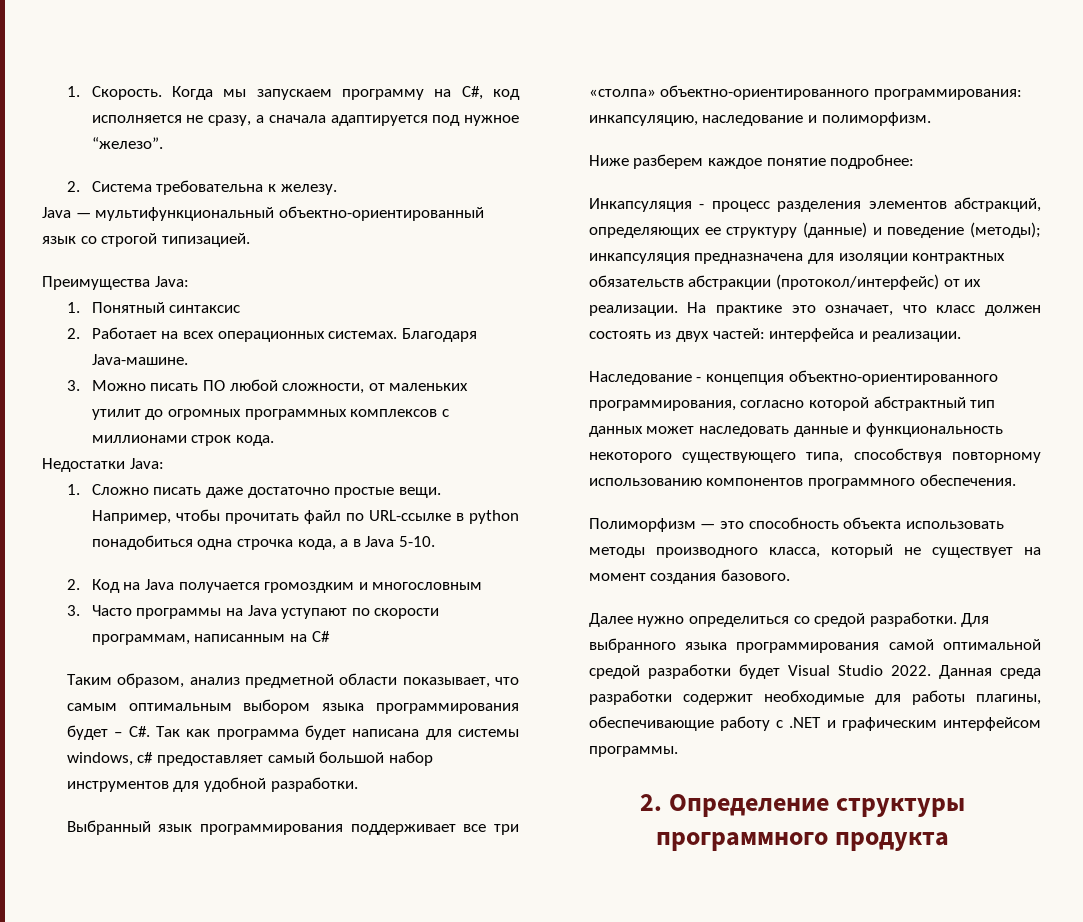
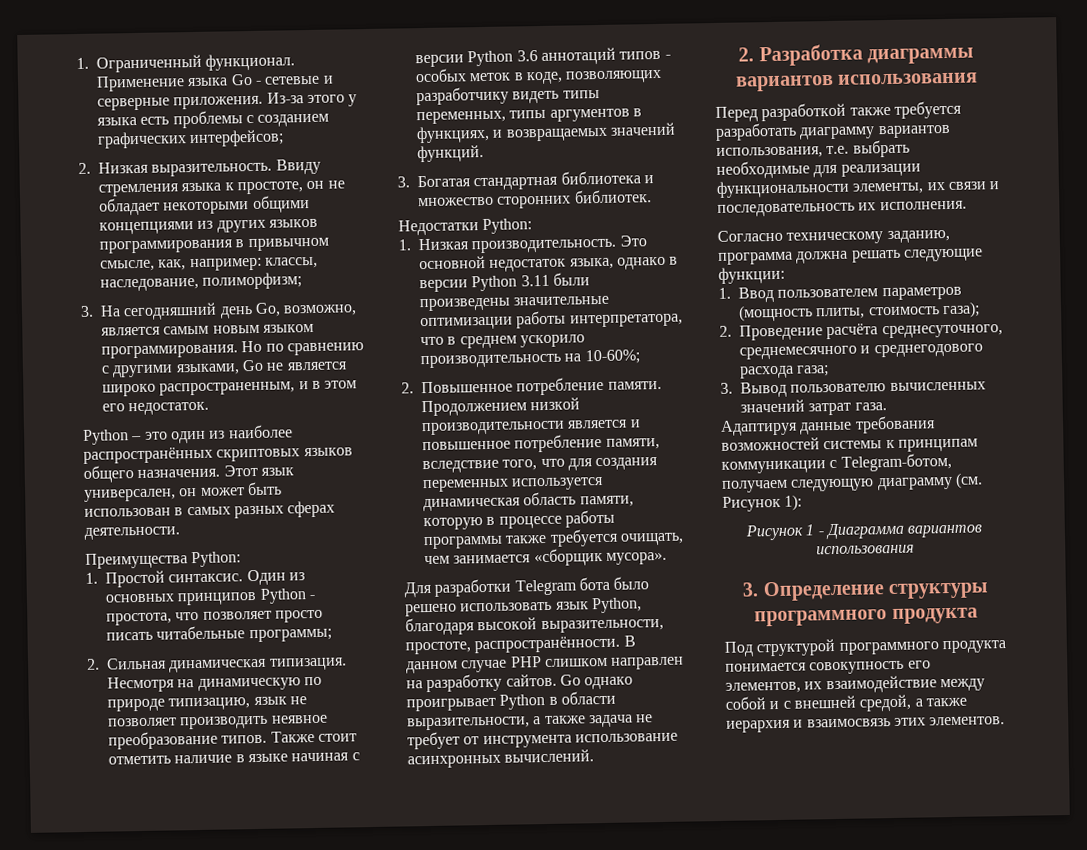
- 1. Скорость. Когда мы запускаем программу на C#, код исполняется не сразу, а сначала адаптируется под нужное “железо”.
- 2. Система требовательна к железу.
- Java — мультифункциональный объектно-ориентированный язык со строгой типизацией.
+ 1. Ограниченный функционал. Применение языка Go - сетевые и серверные приложения. Из-за этого у языка есть проблемы с созданием графических интерфейсов;
+ 2. Низкая выразительность. Ввиду стремления языка к простоте, он не обладает некоторыми общими концепциями из других языков программирования в привычном смысле, как, например: классы, наследование, полиморфизм;
+ 3. На сегодняшний день Go, возможно, является самым новым языком программирования. Но по сравнению с другими языками, Go не является широко распространенным, и в этом его недостаток.
+ Python – это один из наиболее распространённых скриптовых языков общего назначения. Этот язык универсален, он может быть использован в самых разных сферах деятельности.
- Преимущества Java:
- 1. Понятный синтаксис
- 2. Работает на всех операционных системах. Благодаря Java-машине.
- 3. Можно писать ПО любой сложности, от маленьких утилит до огромных программных комплексов с миллионами строк кода.
+ Преимущества Python:
+ 1. Простой синтаксис. Один из основных принципов Python - простота, что позволяет просто писать читабельные программы;
+ 2. Сильная динамическая типизация. Несмотря на динамическую по природе типизацию, язык не позволяет производить неявное преобразование типов. Также стоит отметить наличие в языке начиная с версии Python 3.6 аннотаций типов - особых меток в коде, позволяющих разработчику видеть типы переменных, типы аргументов в функциях, и возвращаемых значений функций.
+ 3. Богатая стандартная библиотека и множество сторонних библиотек.
- Недостатки Java:
- 1. Сложно писать даже достаточно простые вещи. Например, чтобы прочитать файл по URL-ссылке в python понадобиться одна строчка кода, а в Java 5-10.
- 2. Код на Java получается громоздким и многословным
- 3. Часто программы на Java уступают по скорости программам, написанным на С#
- Таким образом, анализ предметной области показывает, что самым оптимальным выбором языка программирования будет – С#. Так как программа будет написана для системы windows, с# предоставляет самый большой набор инструментов для удобной разработки.
- Выбранный язык программирования поддерживает все три «столпа» объектно-ориентированного программирования: инкапсуляцию, наследование и полиморфизм.
- Ниже разберем каждое понятие подробнее:
- Инкапсуляция - процесс разделения элементов абстракций, определяющих ее структуру (данные) и поведение (методы); инкапсуляция предназначена для изоляции контрактных обязательств абстракции (протокол/интерфейс) от их реализации. На практике это означает, что класс должен состоять из двух частей: интерфейса и реализации.
- Наследование - концепция объектно-ориентированного программирования, согласно которой абстрактный тип данных может наследовать данные и функциональность некоторого существующего типа, способствуя повторному использованию компонентов программного обеспечения.
- Полиморфизм — это способность объекта использовать методы производного класса, который не существует на момент создания базового.
- Далее нужно определиться со средой разработки. Для выбранного языка программирования самой оптимальной средой разработки будет Visual Studio 2022. Данная среда разработки содержит необходимые для работы плагины, обеспечивающие работу с .NET и графическим интерфейсом программы.
- 2. Определение структуры программного продукта
+ Недостатки Python:
+ 1. Низкая производительность. Это основной недостаток языка, однако в версии Python 3.11 были произведены значительные оптимизации работы интерпретатора, что в среднем ускорило производительность на 10-60%;
+ 2. Повышенное потребление памяти. Продолжением низкой производительности является и повышенное потребление памяти, вследствие того, что для создания переменных используется динамическая область памяти, которую в процессе работы программы также требуется очищать, чем занимается «сборщик мусора».
+ Для разработки Telegram бота было решено использовать язык Python, благодаря высокой выразительности, простоте, распространённости. В данном случае PHP слишком направлен на разработку сайтов. Go однако проигрывает Python в области выразительности, а также задача не требует от инструмента использование асинхронных вычислений.
+ 2. Разработка диаграммы вариантов использования
+ Перед разработкой также требуется разработать диаграмму вариантов использования, т.е. выбрать необходимые для реализации функциональности элементы, их связи и последовательность их исполнения.
+ Согласно техническому заданию, программа должна решать следующие функции:
+ 1. Ввод пользователем параметров (мощность плиты, стоимость газа);
+ 2. Проведение расчёта среднесуточного, среднемесячного и среднегодового расхода газа;
+ 3. Вывод пользователю вычисленных значений затрат газа.
+ Адаптируя данные требования возможностей системы к принципам коммуникации с Telegram-ботом, получаем следующую диаграмму (см. Рисунок 1):
+ Рисунок 1 - Диаграмма вариантов использования
+ 3. Определение структуры программного продукта
+ Под структурой программного продукта понимается совокупность его элементов, их взаимодействие между собой и с внешней средой, а также иерархия и взаимосвязь этих элементов.

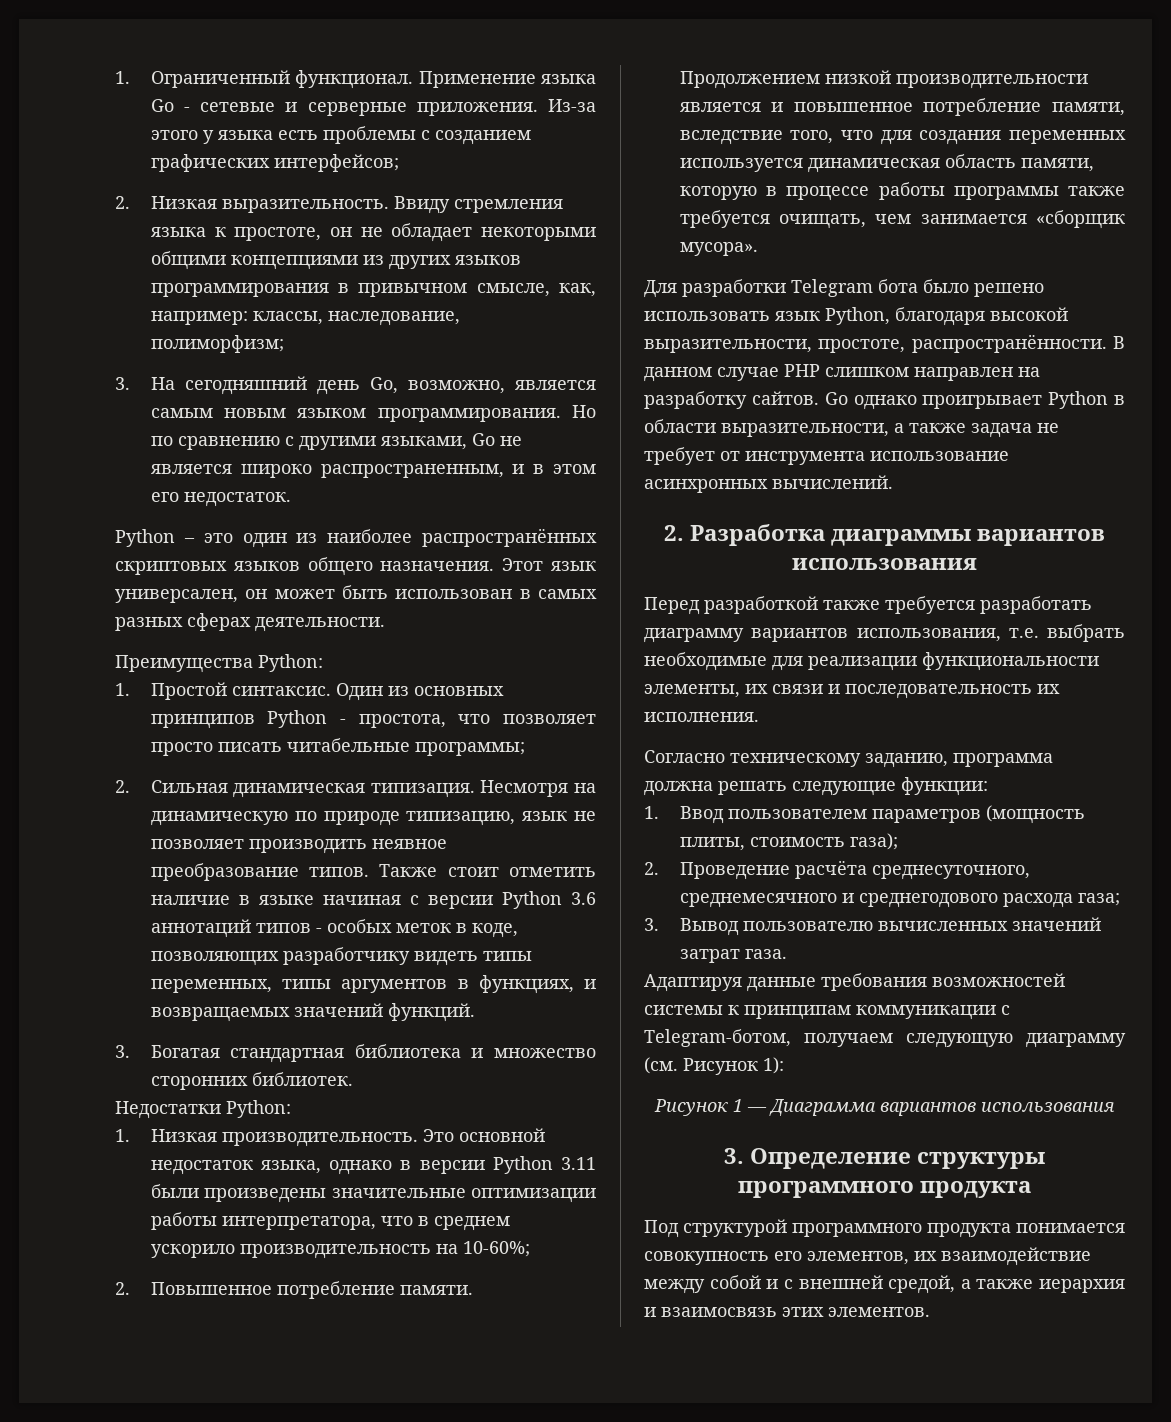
- Рисунок 1 - Диаграмма вариантов использования
+ Рисунок 1 — Диаграмма вариантов использования

